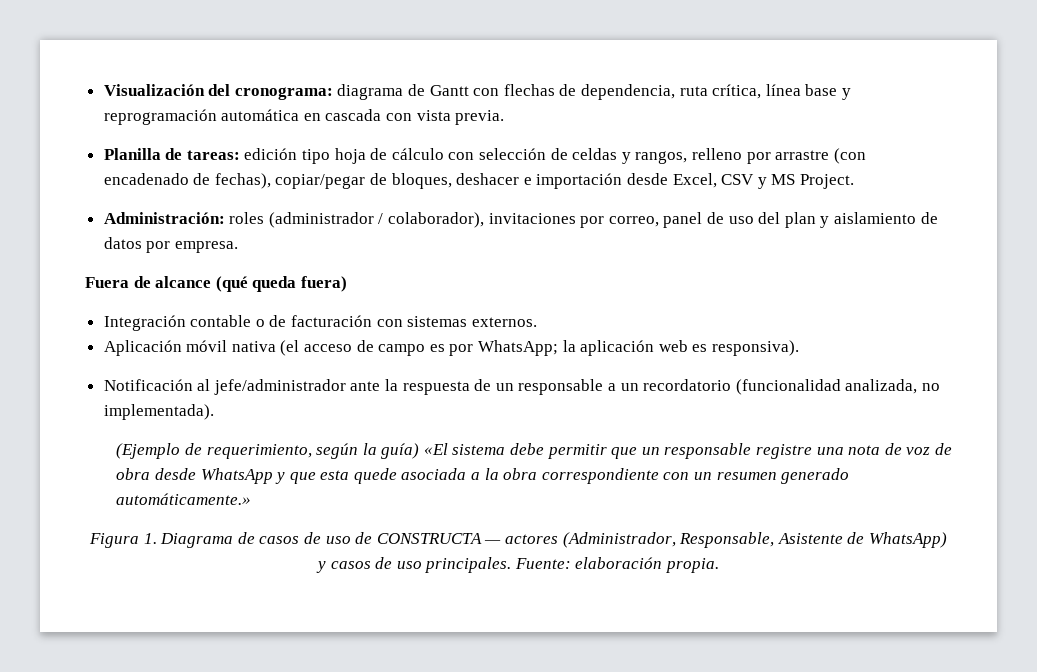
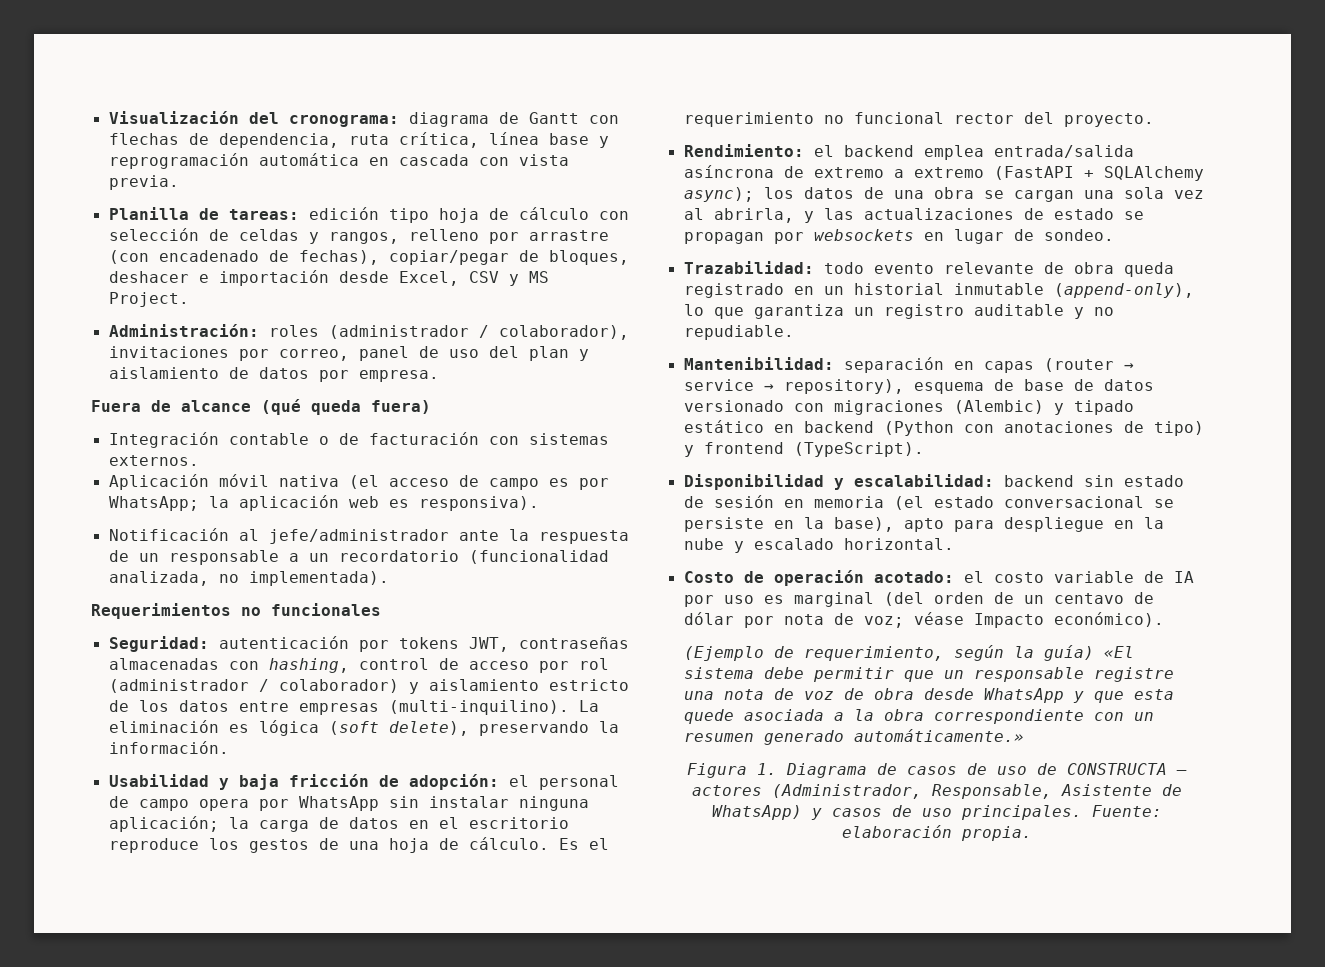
+ Requerimientos no funcionales
+ Seguridad: autenticación por tokens JWT, contraseñas almacenadas con hashing, control de acceso por rol (administrador / colaborador) y aislamiento estricto de los datos entre empresas (multi-inquilino). La eliminación es lógica (soft delete), preservando la información.
+ Usabilidad y baja fricción de adopción: el personal de campo opera por WhatsApp sin instalar ninguna aplicación; la carga de datos en el escritorio reproduce los gestos de una hoja de cálculo. Es el requerimiento no funcional rector del proyecto.
+ Rendimiento: el backend emplea entrada/salida asíncrona de extremo a extremo (FastAPI + SQLAlchemy async); los datos de una obra se cargan una sola vez al abrirla, y las actualizaciones de estado se propagan por websockets en lugar de sondeo.
+ Trazabilidad: todo evento relevante de obra queda registrado en un historial inmutable (append-only), lo que garantiza un registro auditable y no repudiable.
+ Mantenibilidad: separación en capas (router → service → repository), esquema de base de datos versionado con migraciones (Alembic) y tipado estático en backend (Python con anotaciones de tipo) y frontend (TypeScript).
+ Disponibilidad y escalabilidad: backend sin estado de sesión en memoria (el estado conversacional se persiste en la base), apto para despliegue en la nube y escalado horizontal.
+ Costo de operación acotado: el costo variable de IA por uso es marginal (del orden de un centavo de dólar por nota de voz; véase Impacto económico).

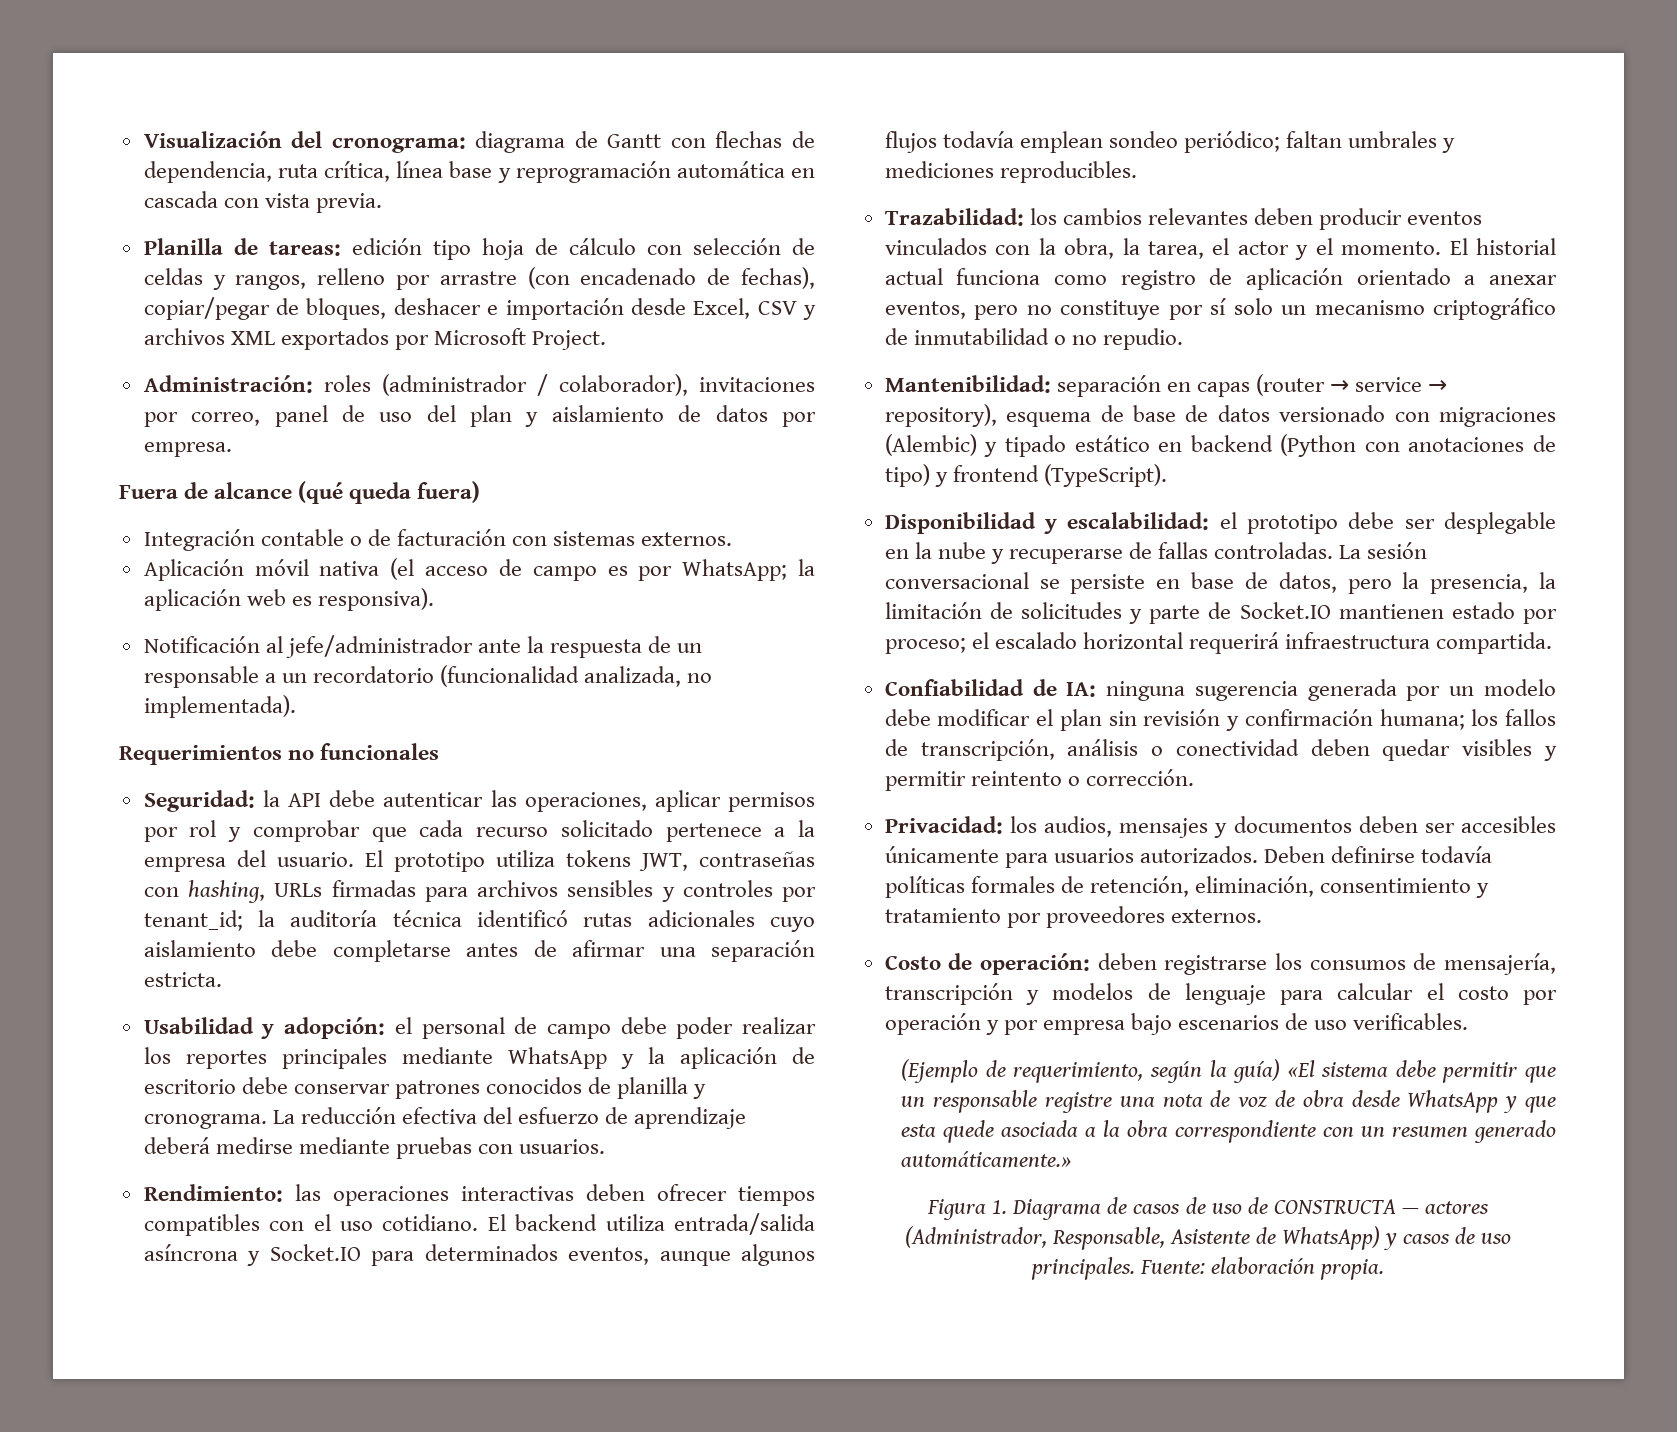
- Planilla de tareas: edición tipo hoja de cálculo con selección de celdas y rangos, relleno por arrastre (con encadenado de fechas), copiar/pegar de bloques, deshacer e importación desde Excel, CSV y MS Project.
+ Planilla de tareas: edición tipo hoja de cálculo con selección de celdas y rangos, relleno por arrastre (con encadenado de fechas), copiar/pegar de bloques, deshacer e importación desde Excel, CSV y archivos XML exportados por Microsoft Project.
- Seguridad: autenticación por tokens JWT, contraseñas almacenadas con hashing, control de acceso por rol (administrador / colaborador) y aislamiento estricto de los datos entre empresas (multi-inquilino). La eliminación es lógica (soft delete), preservando la información.
+ Seguridad: la API debe autenticar las operaciones, aplicar permisos por rol y comprobar que cada recurso solicitado pertenece a la empresa del usuario. El prototipo utiliza tokens JWT, contraseñas con hashing, URLs firmadas para archivos sensibles y controles por tenant_id; la auditoría técnica identificó rutas adicionales cuyo aislamiento debe completarse antes de afirmar una separación estricta.
- Usabilidad y baja fricción de adopción: el personal de campo opera por WhatsApp sin instalar ninguna aplicación; la carga de datos en el escritorio reproduce los gestos de una hoja de cálculo. Es el requerimiento no funcional rector del proyecto.
- Rendimiento: el backend emplea entrada/salida asíncrona de extremo a extremo (FastAPI + SQLAlchemy async); los datos de una obra se cargan una sola vez al abrirla, y las actualizaciones de estado se propagan por websockets en lugar de sondeo.
- Trazabilidad: todo evento relevante de obra queda registrado en un historial inmutable (append-only), lo que garantiza un registro auditable y no repudiable.
+ Usabilidad y adopción: el personal de campo debe poder realizar los reportes principales mediante WhatsApp y la aplicación de escritorio debe conservar patrones conocidos de planilla y cronograma. La reducción efectiva del esfuerzo de aprendizaje deberá medirse mediante pruebas con usuarios.
+ Rendimiento: las operaciones interactivas deben ofrecer tiempos compatibles con el uso cotidiano. El backend utiliza entrada/salida asíncrona y Socket.IO para determinados eventos, aunque algunos flujos todavía emplean sondeo periódico; faltan umbrales y mediciones reproducibles.
+ Trazabilidad: los cambios relevantes deben producir eventos vinculados con la obra, la tarea, el actor y el momento. El historial actual funciona como registro de aplicación orientado a anexar eventos, pero no constituye por sí solo un mecanismo criptográfico de inmutabilidad o no repudio.
- Disponibilidad y escalabilidad: backend sin estado de sesión en memoria (el estado conversacional se persiste en la base), apto para despliegue en la nube y escalado horizontal.
- Costo de operación acotado: el costo variable de IA por uso es marginal (del orden de un centavo de dólar por nota de voz; véase Impacto económico).
+ Disponibilidad y escalabilidad: el prototipo debe ser desplegable en la nube y recuperarse de fallas controladas. La sesión conversacional se persiste en base de datos, pero la presencia, la limitación de solicitudes y parte de Socket.IO mantienen estado por proceso; el escalado horizontal requerirá infraestructura compartida.
+ Confiabilidad de IA: ninguna sugerencia generada por un modelo debe modificar el plan sin revisión y confirmación humana; los fallos de transcripción, análisis o conectividad deben quedar visibles y permitir reintento o corrección.
+ Privacidad: los audios, mensajes y documentos deben ser accesibles únicamente para usuarios autorizados. Deben definirse todavía políticas formales de retención, eliminación, consentimiento y tratamiento por proveedores externos.
+ Costo de operación: deben registrarse los consumos de mensajería, transcripción y modelos de lenguaje para calcular el costo por operación y por empresa bajo escenarios de uso verificables.

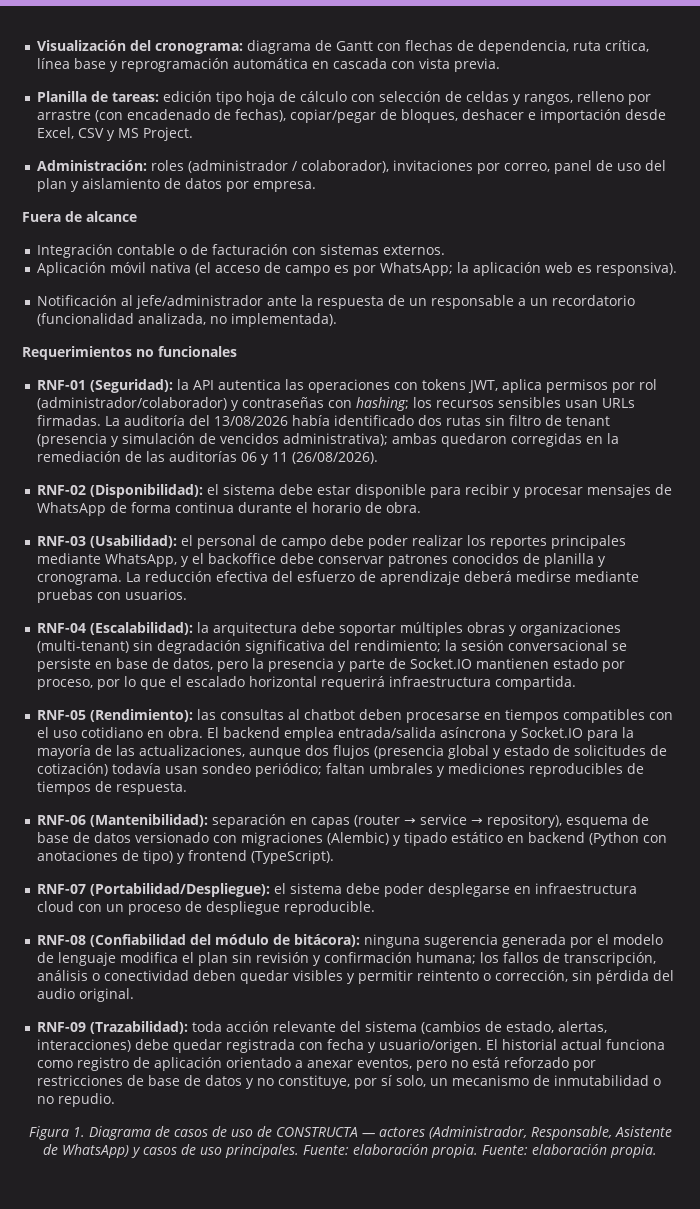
- Planilla de tareas: edición tipo hoja de cálculo con selección de celdas y rangos, relleno por arrastre (con encadenado de fechas), copiar/pegar de bloques, deshacer e importación desde Excel, CSV y archivos XML exportados por Microsoft Project.
+ Planilla de tareas: edición tipo hoja de cálculo con selección de celdas y rangos, relleno por arrastre (con encadenado de fechas), copiar/pegar de bloques, deshacer e importación desde Excel, CSV y MS Project.
- Fuera de alcance (qué queda fuera)
+ Fuera de alcance
- Seguridad: la API debe autenticar las operaciones, aplicar permisos por rol y comprobar que cada recurso solicitado pertenece a la empresa del usuario. El prototipo utiliza tokens JWT, contraseñas con hashing, URLs firmadas para archivos sensibles y controles por tenant_id; la auditoría técnica identificó rutas adicionales cuyo aislamiento debe completarse antes de afirmar una separación estricta.
- Usabilidad y adopción: el personal de campo debe poder realizar los reportes principales mediante WhatsApp y la aplicación de escritorio debe conservar patrones conocidos de planilla y cronograma.
+ RNF-01 (Seguridad): la API autentica las operaciones con tokens JWT, aplica permisos por rol (administrador/colaborador) y contraseñas con hashing; los recursos sensibles usan URLs firmadas. La auditoría del 13/08/2026 había identificado dos rutas sin filtro de tenant (presencia y simulación de vencidos administrativa); ambas quedaron corregidas en la remediación de las auditorías 06 y 11 (26/08/2026).
+ RNF-02 (Disponibilidad): el sistema debe estar disponible para recibir y procesar mensajes de WhatsApp de forma continua durante el horario de obra.
+ RNF-03 (Usabilidad): el personal de campo debe poder realizar los reportes principales mediante WhatsApp, y el backoffice debe conservar patrones conocidos de planilla y cronograma.
- Rendimiento: las operaciones interactivas deben ofrecer tiempos compatibles con el uso cotidiano.
+ RNF-04 (Escalabilidad): la arquitectura debe soportar múltiples obras y organizaciones (multi-tenant) sin degradación significativa del rendimiento; la sesión conversacional se persiste en base de datos, pero la presencia y parte de Socket.IO mantienen estado por proceso, por lo que el escalado horizontal requerirá infraestructura compartida.
+ RNF-05 (Rendimiento): las consultas al chatbot deben procesarse en tiempos compatibles con el uso cotidiano en obra.
- El backend utiliza entrada/salida asíncrona y Socket.IO para determinados eventos, aunque algunos flujos todavía emplean sondeo periódico; faltan umbrales y mediciones reproducibles.
- Trazabilidad: los cambios relevantes deben producir eventos vinculados con la obra, la tarea, el actor y el momento. El historial actual funciona como registro de aplicación orientado a anexar eventos, pero no constituye por sí solo un mecanismo criptográfico de inmutabilidad o no repudio.
- Mantenibilidad: separación en capas (router → service → repository), esquema de base de datos versionado con migraciones (Alembic) y tipado estático en backend (Python con anotaciones de tipo) y frontend (TypeScript).
+ El backend emplea entrada/salida asíncrona y Socket.IO para la mayoría de las actualizaciones, aunque dos flujos (presencia global y estado de solicitudes de cotización) todavía usan sondeo periódico; faltan umbrales y mediciones reproducibles de tiempos de respuesta.
+ RNF-06 (Mantenibilidad): separación en capas (router → service → repository), esquema de base de datos versionado con migraciones (Alembic) y tipado estático en backend (Python con anotaciones de tipo) y frontend (TypeScript).
- Disponibilidad y escalabilidad: el prototipo debe ser desplegable en la nube y recuperarse de fallas controladas. La sesión conversacional se persiste en base de datos, pero la presencia, la limitación de solicitudes y parte de Socket.IO mantienen estado por proceso; el escalado horizontal requerirá infraestructura compartida.
- Confiabilidad de IA: ninguna sugerencia generada por un modelo debe modificar el plan sin revisión y confirmación humana; los fallos de transcripción, análisis o conectividad deben quedar visibles y permitir reintento o corrección.
- Privacidad: los audios, mensajes y documentos deben ser accesibles únicamente para usuarios autorizados. Deben definirse todavía políticas formales de retención, eliminación, consentimiento y tratamiento por proveedores externos.
- Costo de operación: deben registrarse los consumos de mensajería, transcripción y modelos de lenguaje para calcular el costo por operación y por empresa bajo escenarios de uso verificables.
- (Ejemplo de requerimiento, según la guía) «El sistema debe permitir que un responsable registre una nota de voz de obra desde WhatsApp y que esta quede asociada a la obra correspondiente con un resumen generado automáticamente.»
+ RNF-07 (Portabilidad/Despliegue): el sistema debe poder desplegarse en infraestructura cloud con un proceso de despliegue reproducible.
+ RNF-08 (Confiabilidad del módulo de bitácora): ninguna sugerencia generada por el modelo de lenguaje modifica el plan sin revisión y confirmación humana; los fallos de transcripción, análisis o conectividad deben quedar visibles y permitir reintento o corrección, sin pérdida del audio original.
+ RNF-09 (Trazabilidad): toda acción relevante del sistema (cambios de estado, alertas, interacciones) debe quedar registrada con fecha y usuario/origen. El historial actual funciona como registro de aplicación orientado a anexar eventos, pero no está reforzado por restricciones de base de datos y no constituye, por sí solo, un mecanismo de inmutabilidad o no repudio.
- Fuente: elaboración propia.
+ Fuente: elaboración propia. Fuente: elaboración propia.

